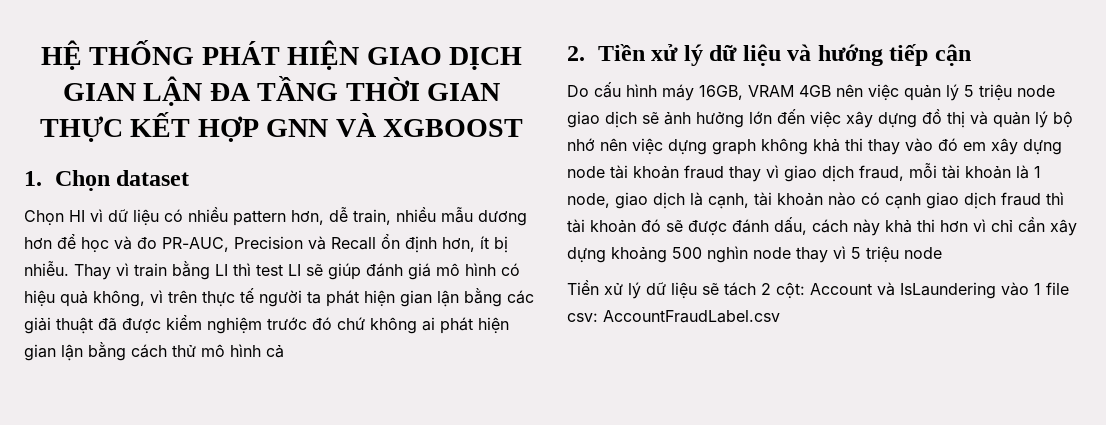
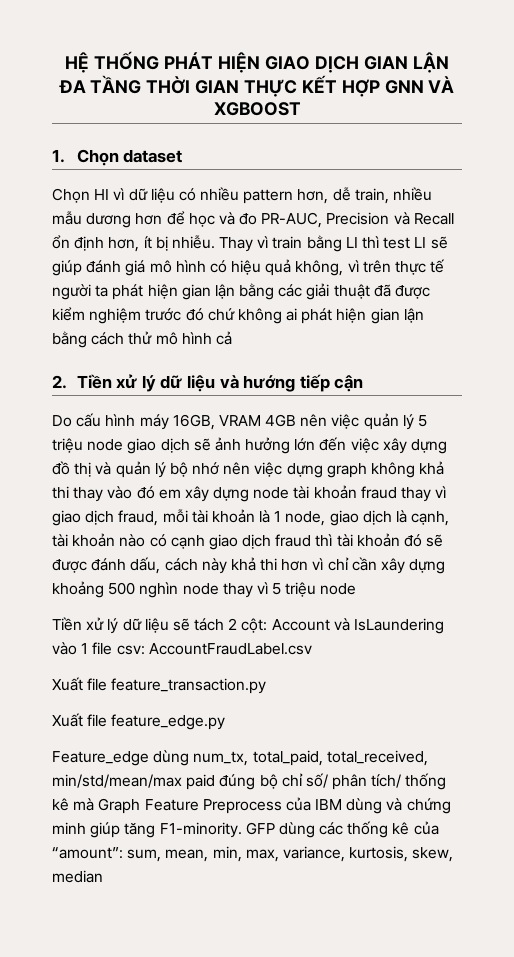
+ Xuất file feature_transaction.py
+ Xuất file feature_edge.py
+ Feature_edge dùng num_tx, total_paid, total_received, min/std/mean/max paid đúng bộ chỉ số/ phân tích/ thống kê mà Graph Feature Preprocess của IBM dùng và chứng minh giúp tăng F1-minority. GFP dùng các thống kê của “amount”: sum, mean, min, max, variance, kurtosis, skew, median

